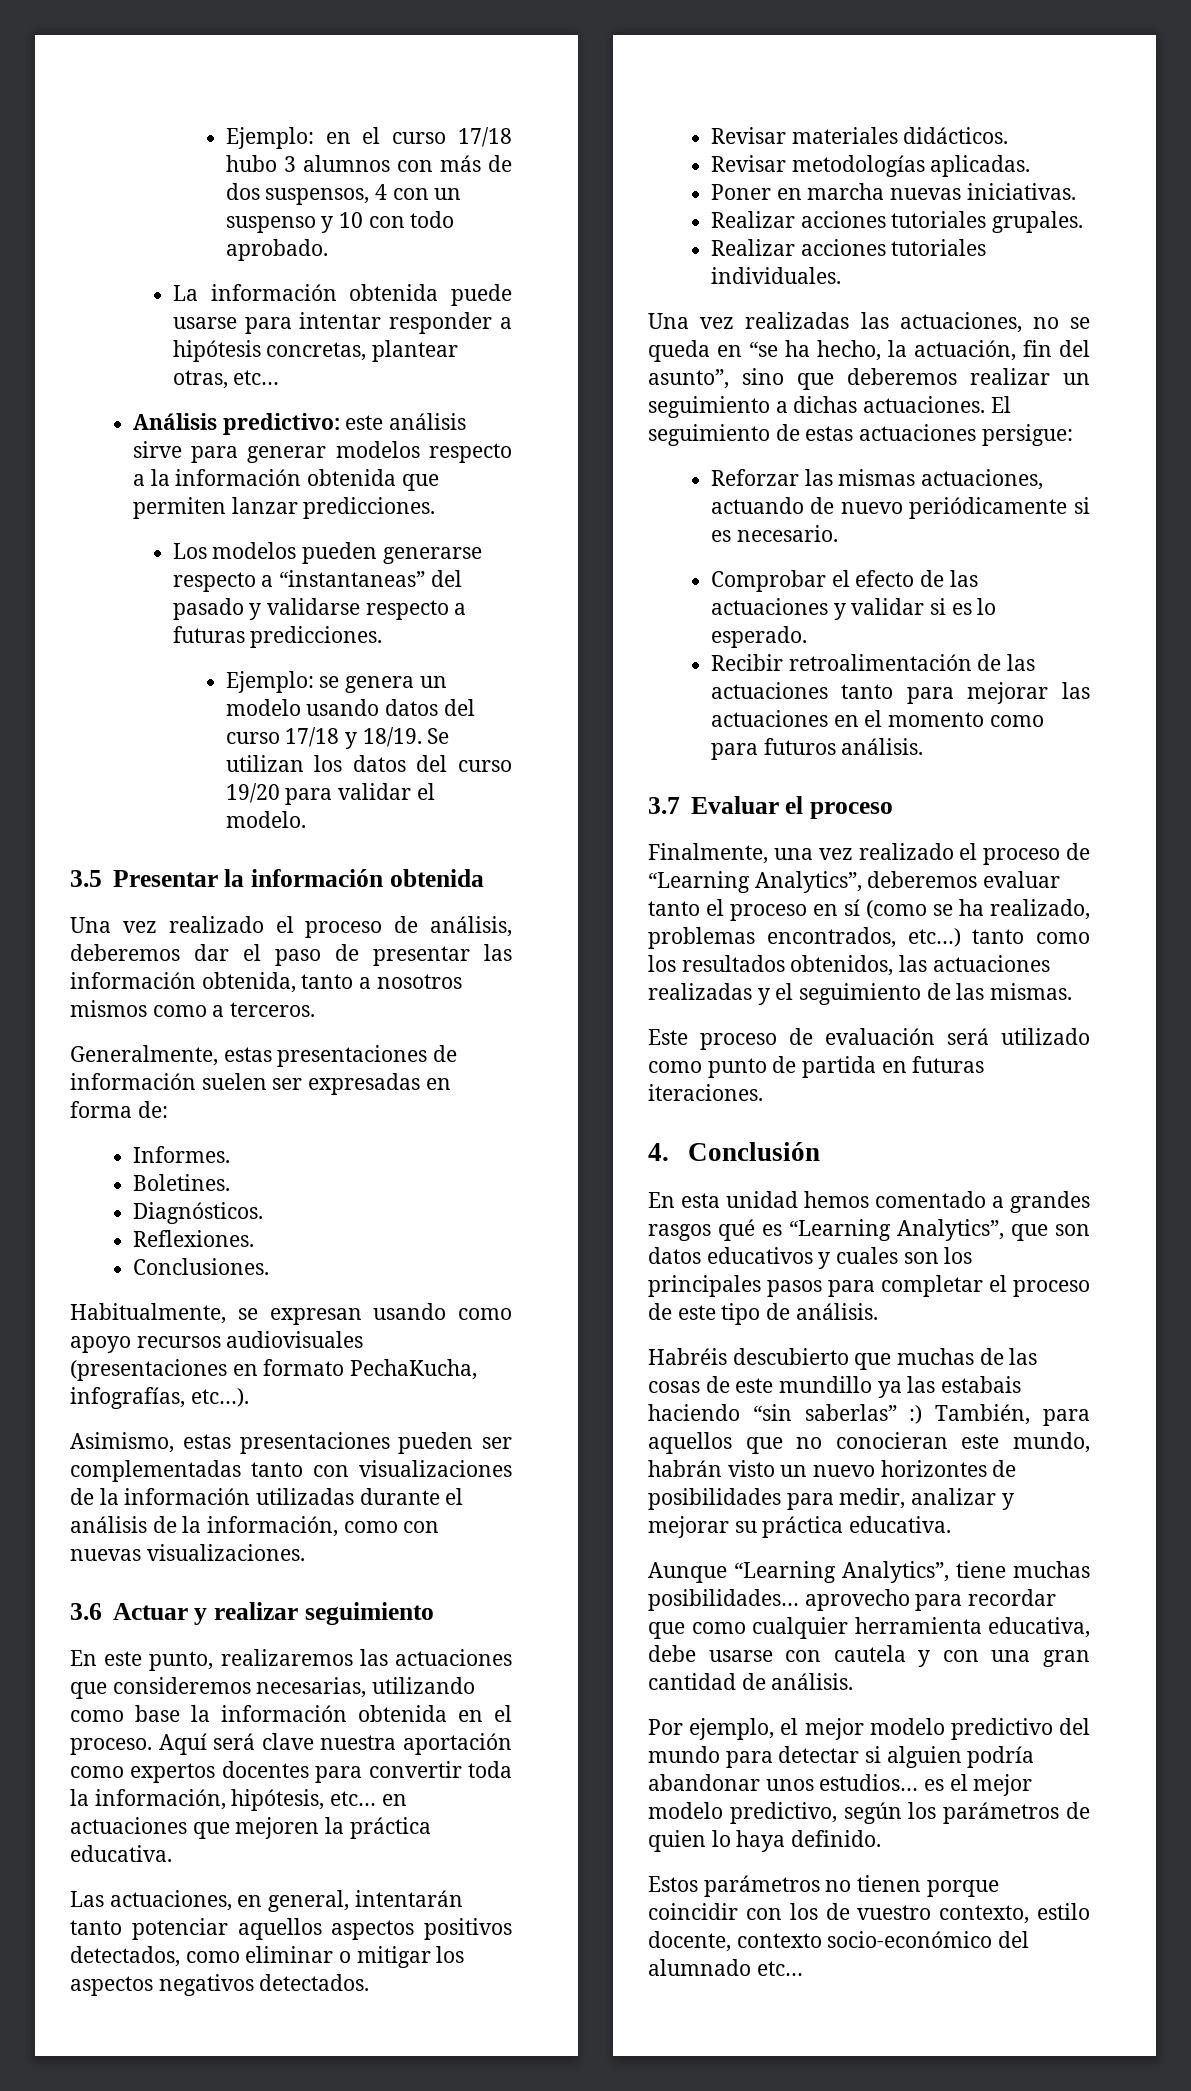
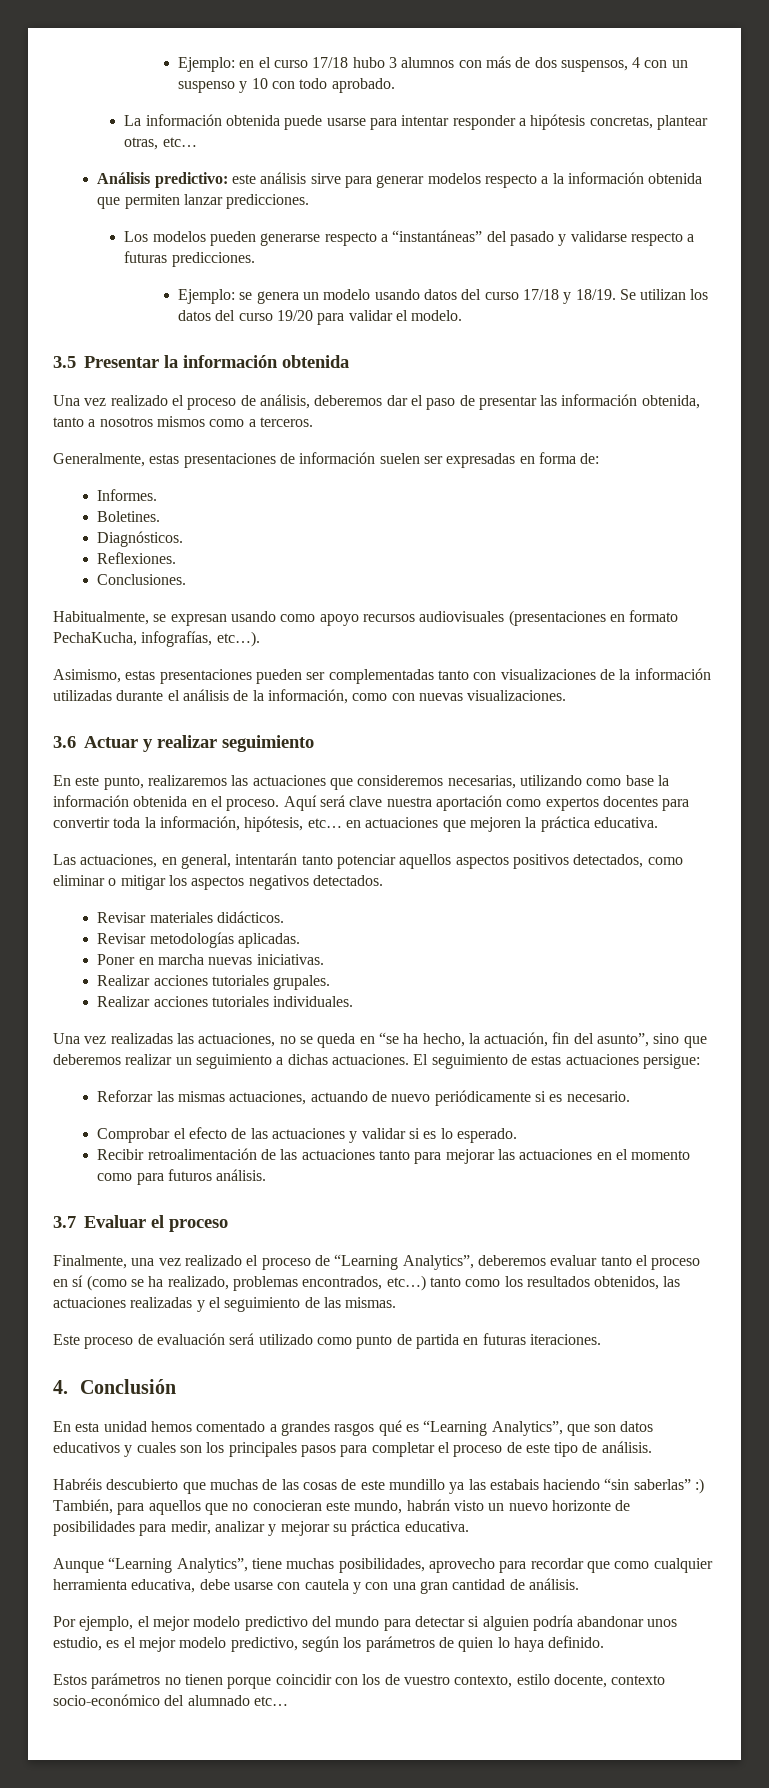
- Los modelos pueden generarse respecto a “instantaneas” del pasado y validarse respecto a futuras predicciones.
+ Los modelos pueden generarse respecto a “instantáneas” del pasado y validarse respecto a futuras predicciones.
- Habréis descubierto que muchas de las cosas de este mundillo ya las estabais haciendo “sin saberlas” :) También, para aquellos que no conocieran este mundo, habrán visto un nuevo horizontes de posibilidades para medir, analizar y mejorar su práctica educativa.
+ Habréis descubierto que muchas de las cosas de este mundillo ya las estabais haciendo “sin saberlas” :) También, para aquellos que no conocieran este mundo, habrán visto un nuevo horizonte de posibilidades para medir, analizar y mejorar su práctica educativa.
- Aunque “Learning Analytics”, tiene muchas posibilidades… aprovecho para recordar que como cualquier herramienta educativa, debe usarse con cautela y con una gran cantidad de análisis.
+ Aunque “Learning Analytics”, tiene muchas posibilidades, aprovecho para recordar que como cualquier herramienta educativa, debe usarse con cautela y con una gran cantidad de análisis.
- Por ejemplo, el mejor modelo predictivo del mundo para detectar si alguien podría abandonar unos estudios… es el mejor modelo predictivo, según los parámetros de quien lo haya definido.
+ Por ejemplo, el mejor modelo predictivo del mundo para detectar si alguien podría abandonar unos estudio, es el mejor modelo predictivo, según los parámetros de quien lo haya definido.

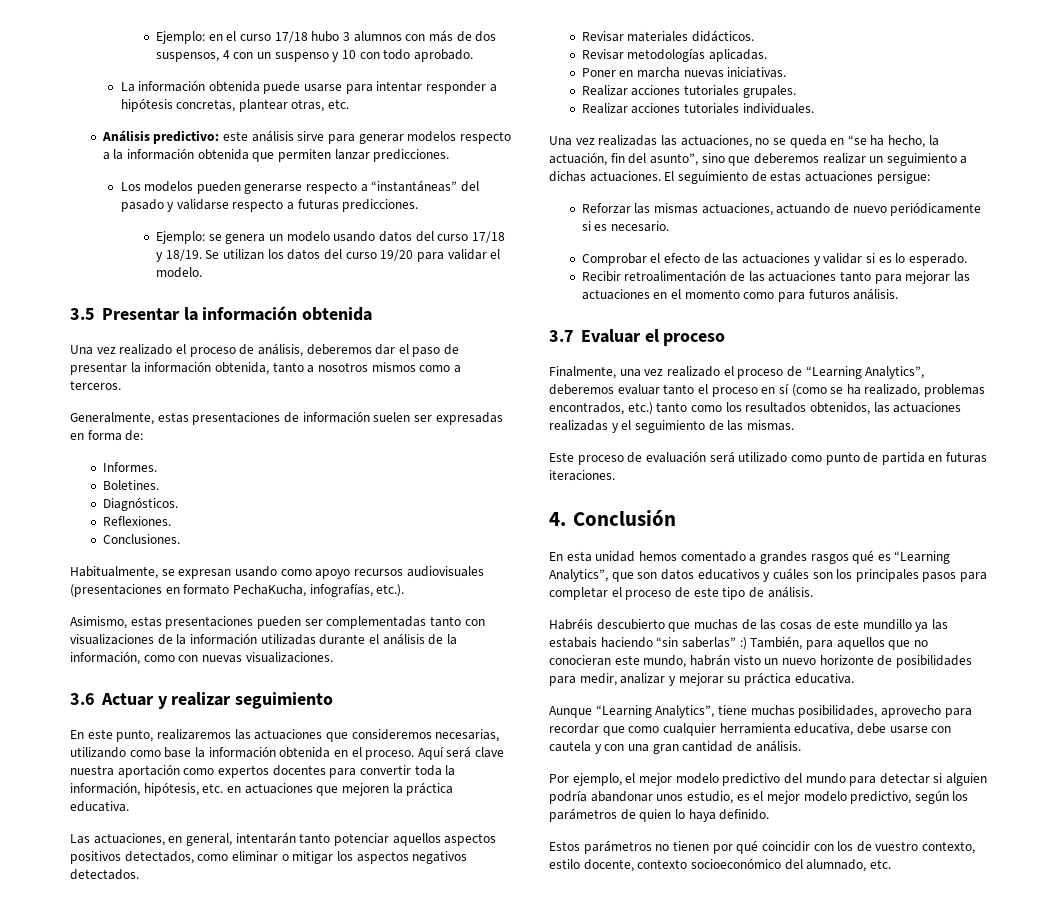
- La información obtenida puede usarse para intentar responder a hipótesis concretas, plantear otras, etc…
+ La información obtenida puede usarse para intentar responder a hipótesis concretas, plantear otras, etc.
- Una vez realizado el proceso de análisis, deberemos dar el paso de presentar las información obtenida, tanto a nosotros mismos como a terceros.
+ Una vez realizado el proceso de análisis, deberemos dar el paso de presentar la información obtenida, tanto a nosotros mismos como a terceros.
- Habitualmente, se expresan usando como apoyo recursos audiovisuales (presentaciones en formato PechaKucha, infografías, etc…).
+ Habitualmente, se expresan usando como apoyo recursos audiovisuales (presentaciones en formato PechaKucha, infografías, etc.).
- Aquí será clave nuestra aportación como expertos docentes para convertir toda la información, hipótesis, etc… en actuaciones que mejoren la práctica educativa.
+ Aquí será clave nuestra aportación como expertos docentes para convertir toda la información, hipótesis, etc. en actuaciones que mejoren la práctica educativa.
- Finalmente, una vez realizado el proceso de “Learning Analytics”, deberemos evaluar tanto el proceso en sí (como se ha realizado, problemas encontrados, etc…) tanto como los resultados obtenidos, las actuaciones realizadas y el seguimiento de las mismas.
+ Finalmente, una vez realizado el proceso de “Learning Analytics”, deberemos evaluar tanto el proceso en sí (como se ha realizado, problemas encontrados, etc.) tanto como los resultados obtenidos, las actuaciones realizadas y el seguimiento de las mismas.
- En esta unidad hemos comentado a grandes rasgos qué es “Learning Analytics”, que son datos educativos y cuales son los principales pasos para completar el proceso de este tipo de análisis.
+ En esta unidad hemos comentado a grandes rasgos qué es “Learning Analytics”, que son datos educativos y cuáles son los principales pasos para completar el proceso de este tipo de análisis.
- Estos parámetros no tienen porque coincidir con los de vuestro contexto, estilo docente, contexto socio-económico del alumnado etc…
+ Estos parámetros no tienen por qué coincidir con los de vuestro contexto, estilo docente, contexto socioeconómico del alumnado, etc.

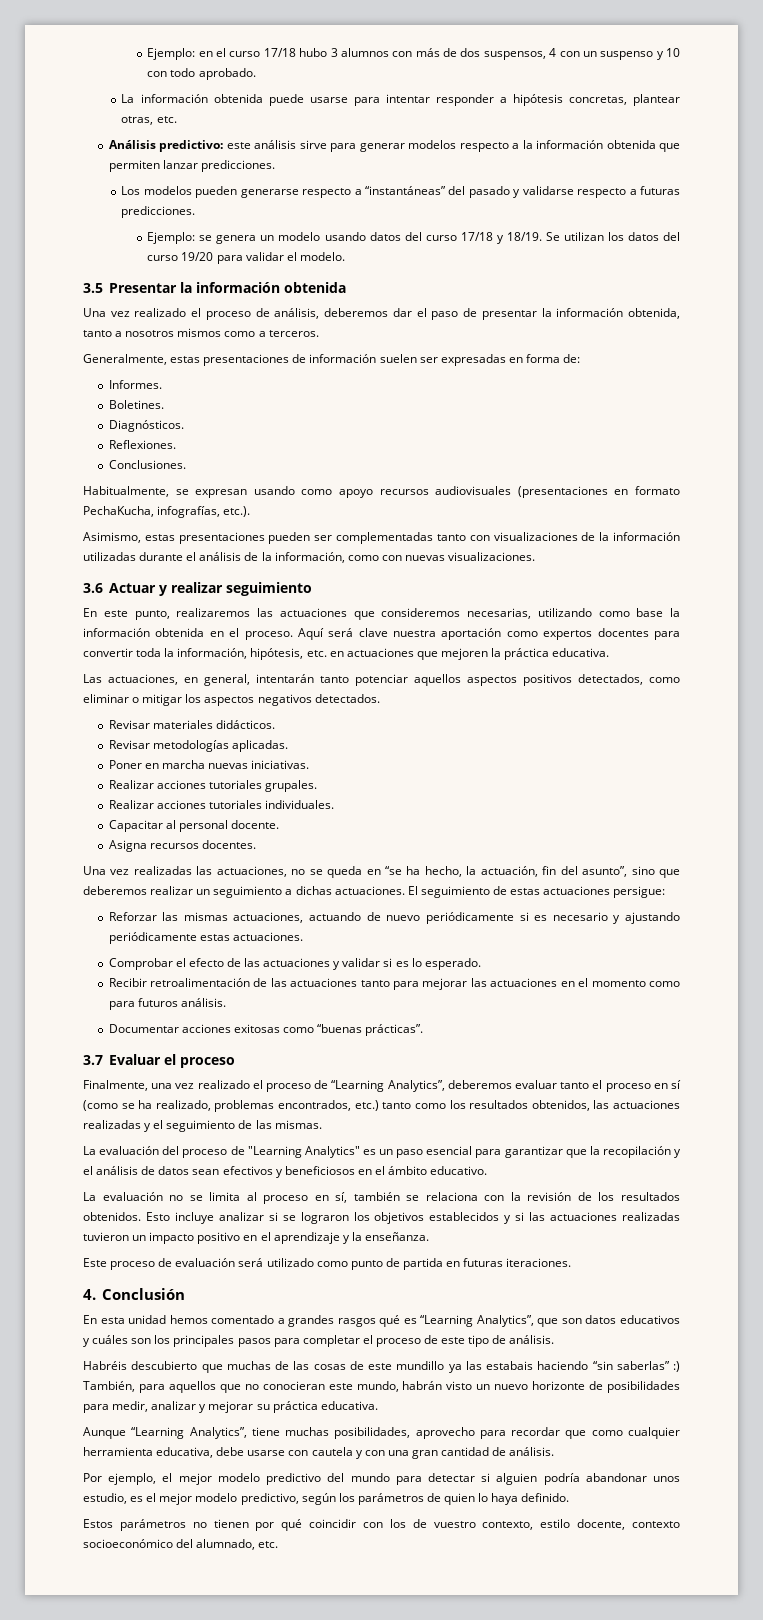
+ Capacitar al personal docente.
+ Asigna recursos docentes.
- Reforzar las mismas actuaciones, actuando de nuevo periódicamente si es necesario.
+ Reforzar las mismas actuaciones, actuando de nuevo periódicamente si es necesario y ajustando periódicamente estas actuaciones.
+ Documentar acciones exitosas como “buenas prácticas”.
+ La evaluación del proceso de "Learning Analytics" es un paso esencial para garantizar que la recopilación y el análisis de datos sean efectivos y beneficiosos en el ámbito educativo.
+ La evaluación no se limita al proceso en sí, también se relaciona con la revisión de los resultados obtenidos. Esto incluye analizar si se lograron los objetivos establecidos y si las actuaciones realizadas tuvieron un impacto positivo en el aprendizaje y la enseñanza.

